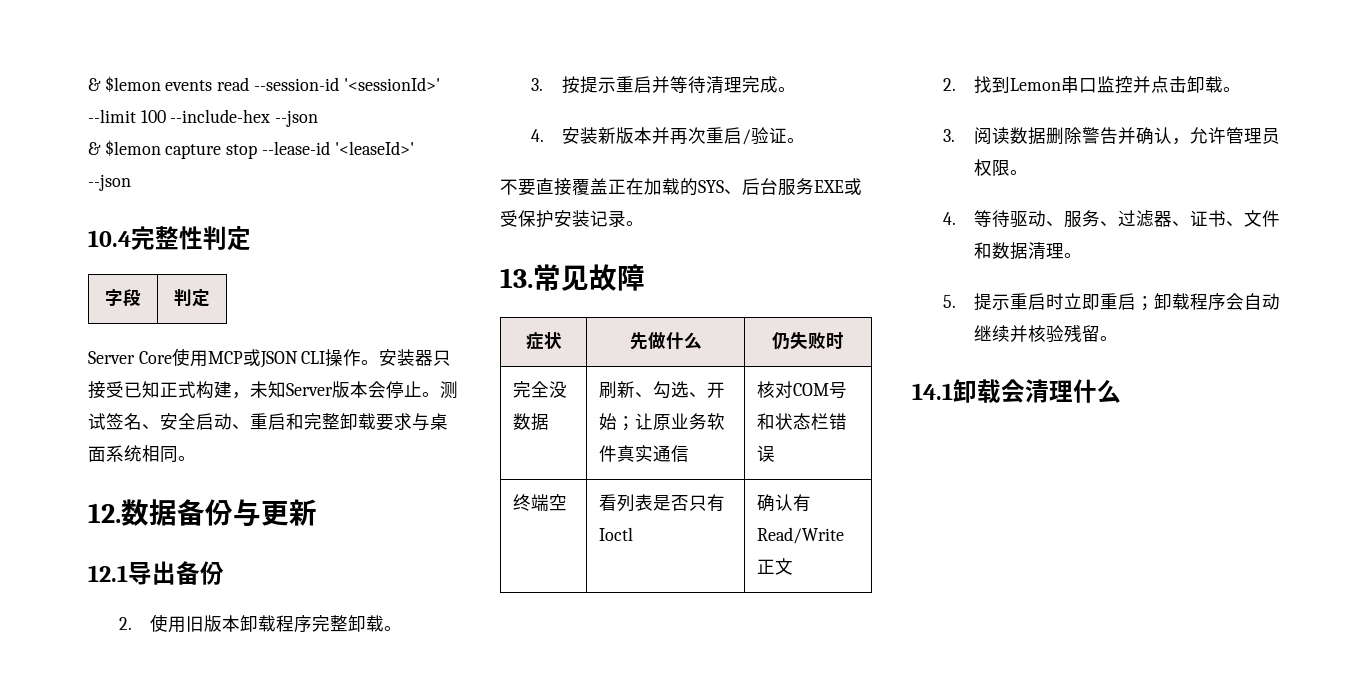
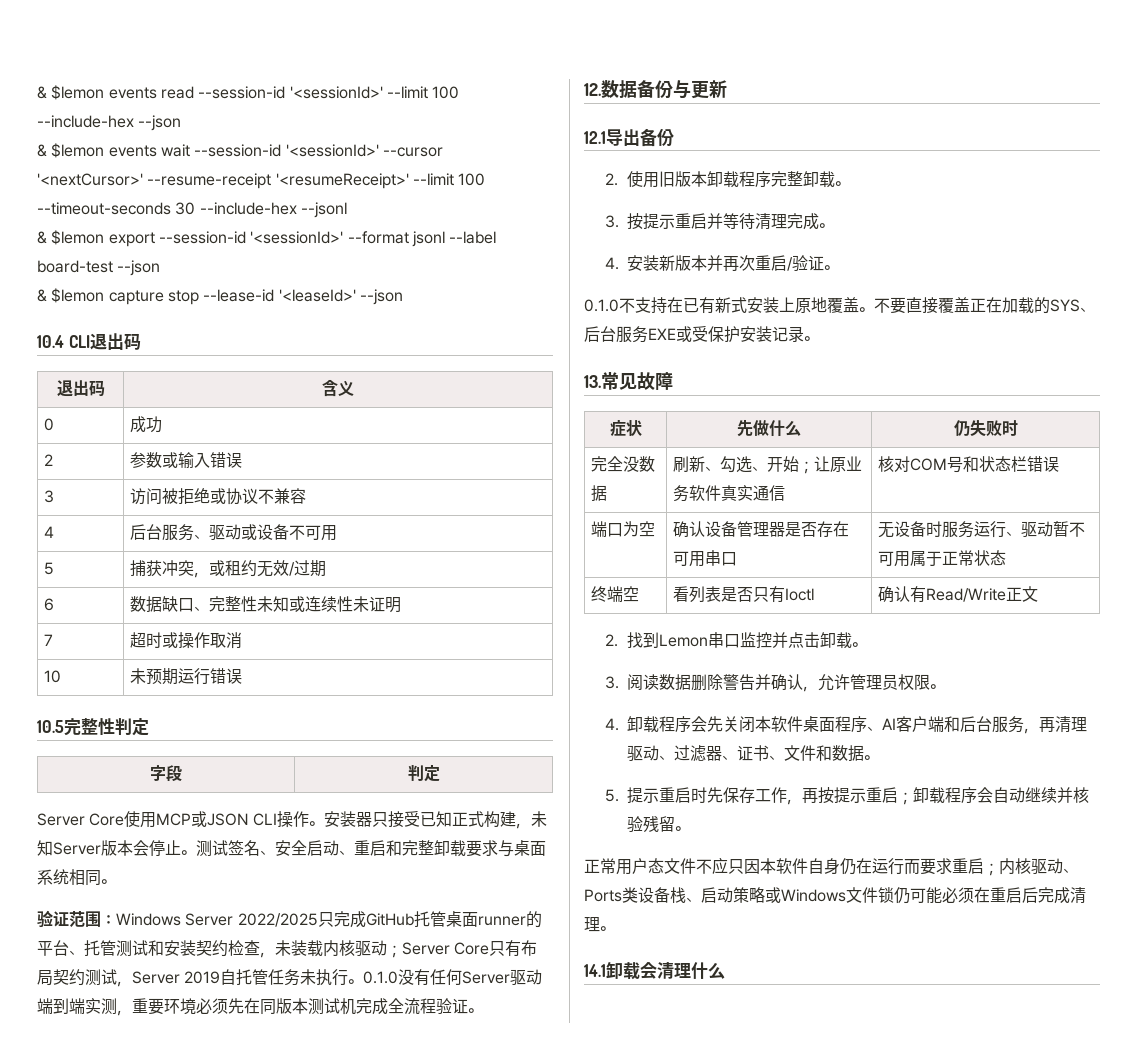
+ & $lemon events wait --session-id '<sessionId>' --cursor '<nextCursor>' --resume-receipt '<resumeReceipt>' --limit 100 --timeout-seconds 30 --include-hex --jsonl
+ & $lemon export --session-id '<sessionId>' --format jsonl --label board-test --json
- 10.4完整性判定
+ 10.4 CLI退出码
+ 退出码 | 含义
+ 0 | 成功
+ 2 | 参数或输入错误
+ 3 | 访问被拒绝或协议不兼容
+ 4 | 后台服务、驱动或设备不可用
+ 5 | 捕获冲突，或租约无效/过期
+ 6 | 数据缺口、完整性未知或连续性未证明
+ 7 | 超时或操作取消
+ 10 | 未预期运行错误
+ 10.5完整性判定
+ 验证范围：Windows Server 2022/2025只完成GitHub托管桌面runner的平台、托管测试和安装契约检查，未装载内核驱动；Server Core只有布局契约测试，Server 2019自托管任务未执行。0.1.0没有任何Server驱动端到端实测，重要环境必须先在同版本测试机完成全流程验证。
+ 0.1.0不支持在已有新式安装上原地覆盖。
+ 端口为空 | 确认设备管理器是否存在可用串口 | 无设备时服务运行、驱动暂不可用属于正常状态
- 4.等待驱动、服务、过滤器、证书、文件和数据清理。
+ 4.卸载程序会先关闭本软件桌面程序、AI客户端和后台服务，再清理驱动、过滤器、证书、文件和数据。
- 5.提示重启时立即重启；卸载程序会自动继续并核验残留。
+ 5.提示重启时先保存工作，再按提示重启；卸载程序会自动继续并核验残留。
+ 正常用户态文件不应只因本软件自身仍在运行而要求重启；内核驱动、Ports类设备栈、启动策略或Windows文件锁仍可能必须在重启后完成清理。

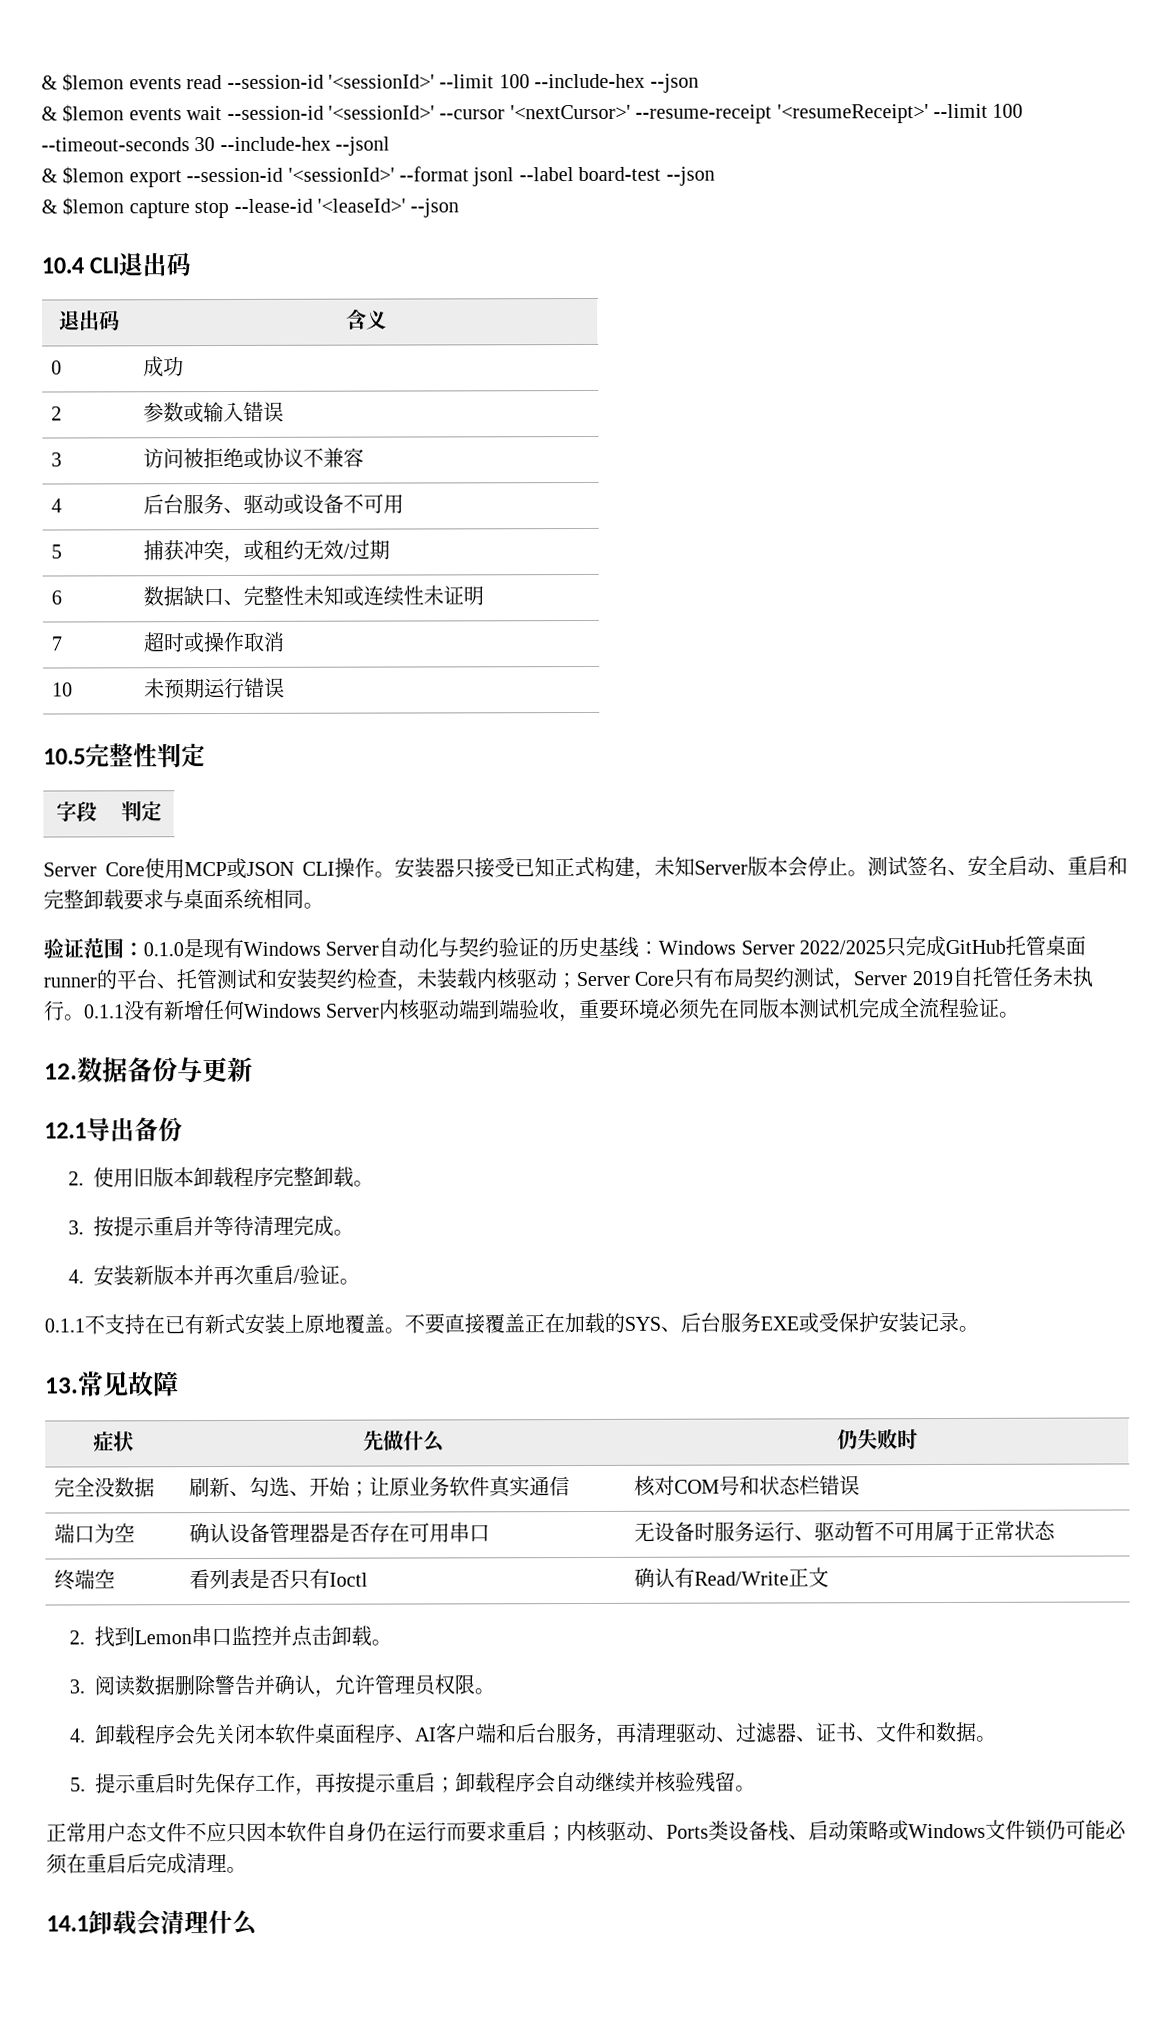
- 验证范围：Windows Server 2022/2025只完成GitHub托管桌面runner的平台、托管测试和安装契约检查，未装载内核驱动；Server Core只有布局契约测试，Server 2019自托管任务未执行。
+ 验证范围：0.1.0是现有Windows Server自动化与契约验证的历史基线：Windows Server 2022/2025只完成GitHub托管桌面runner的平台、托管测试和安装契约检查，未装载内核驱动；Server Core只有布局契约测试，Server 2019自托管任务未执行。
- 0.1.0没有任何Server驱动端到端实测，重要环境必须先在同版本测试机完成全流程验证。
+ 0.1.1没有新增任何Windows Server内核驱动端到端验收，重要环境必须先在同版本测试机完成全流程验证。
- 0.1.0不支持在已有新式安装上原地覆盖。
+ 0.1.1不支持在已有新式安装上原地覆盖。

